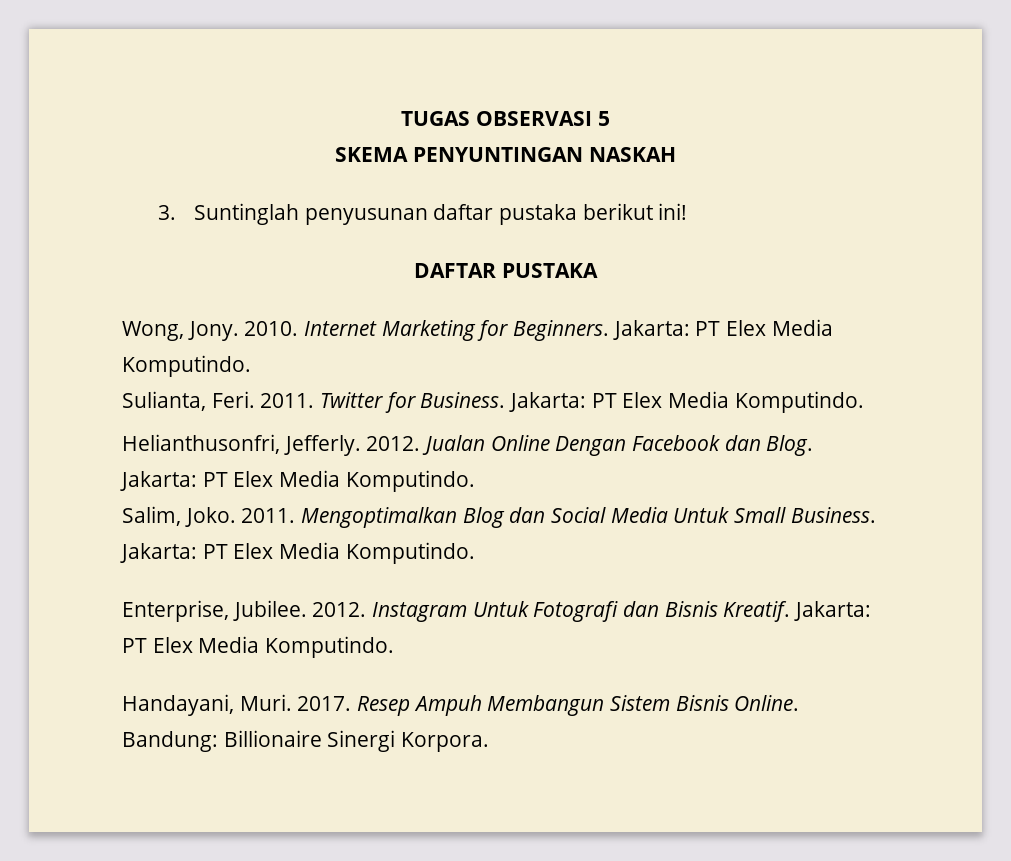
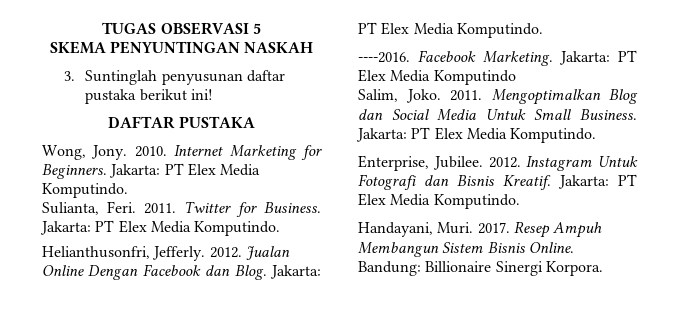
+ ----2016. Facebook Marketing. Jakarta: PT Elex Media Komputindo

